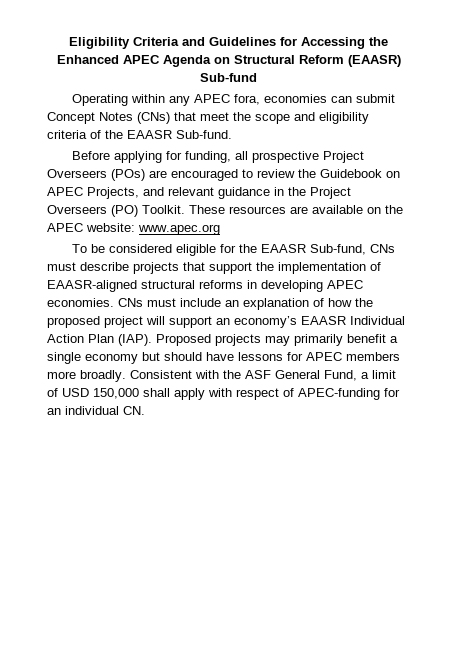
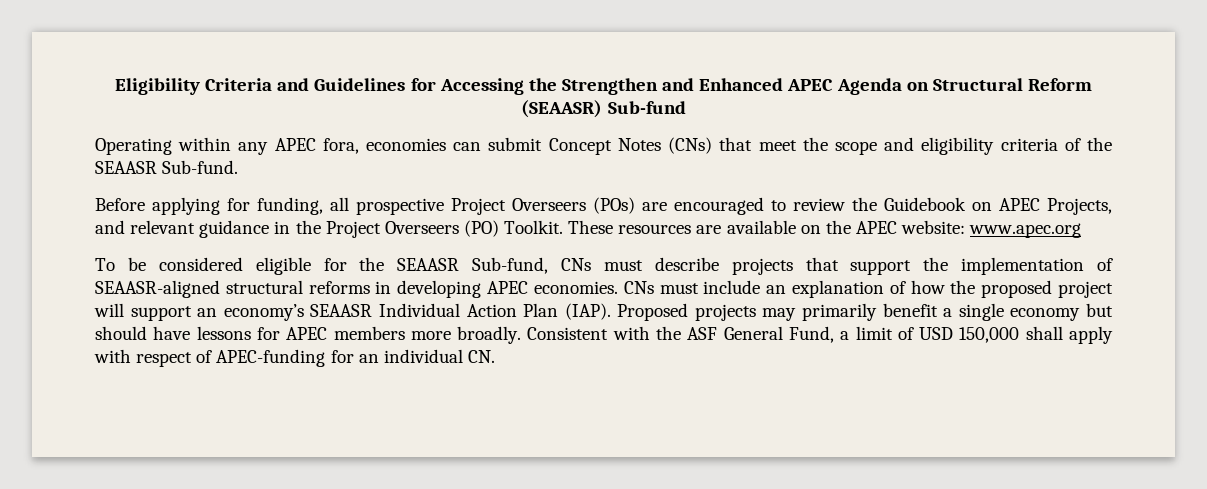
- Eligibility Criteria and Guidelines for Accessing the Enhanced APEC Agenda on Structural Reform (EAASR) Sub-fund
+ Eligibility Criteria and Guidelines for Accessing the Strengthen and Enhanced APEC Agenda on Structural Reform (SEAASR) Sub-fund
- Operating within any APEC fora, economies can submit Concept Notes (CNs) that meet the scope and eligibility criteria of the EAASR Sub-fund.
+ Operating within any APEC fora, economies can submit Concept Notes (CNs) that meet the scope and eligibility criteria of the SEAASR Sub-fund.
- To be considered eligible for the EAASR Sub-fund, CNs must describe projects that support the implementation of EAASR-aligned structural reforms in developing APEC economies.
+ To be considered eligible for the SEAASR Sub-fund, CNs must describe projects that support the implementation of SEAASR-aligned structural reforms in developing APEC economies.
- CNs must include an explanation of how the proposed project will support an economy’s EAASR Individual Action Plan (IAP).
+ CNs must include an explanation of how the proposed project will support an economy’s SEAASR Individual Action Plan (IAP).

